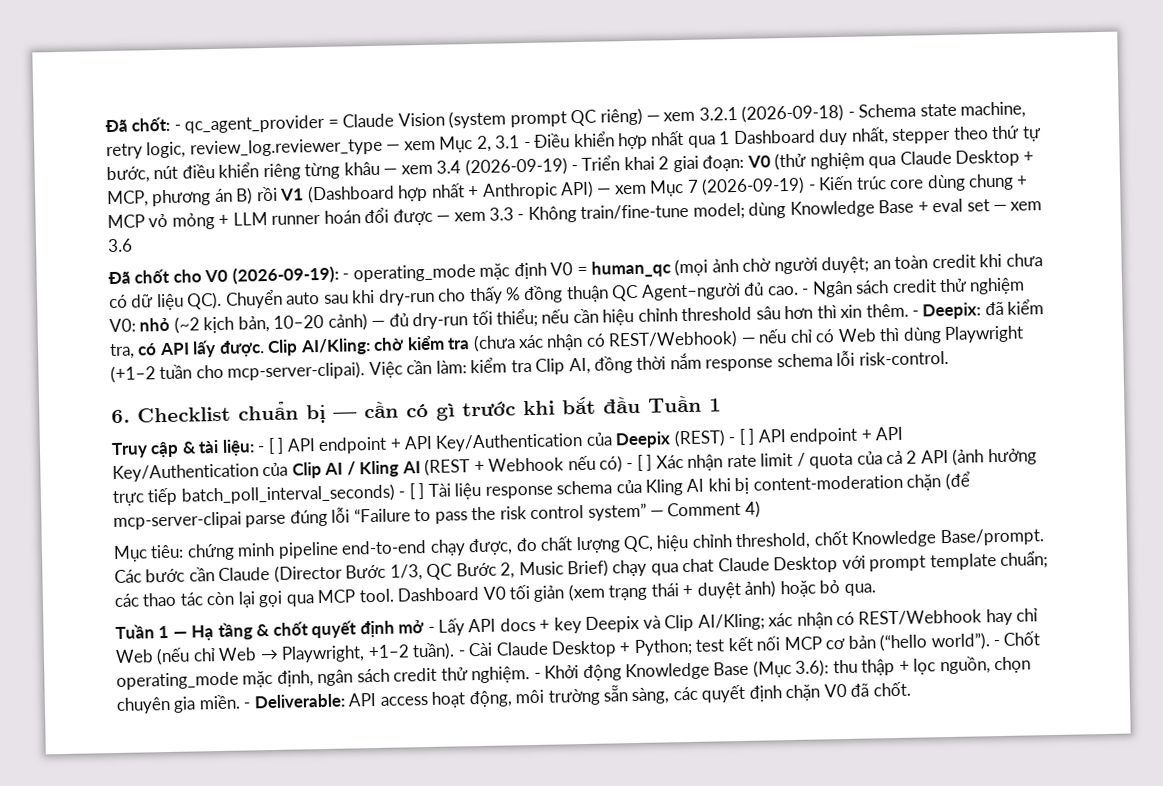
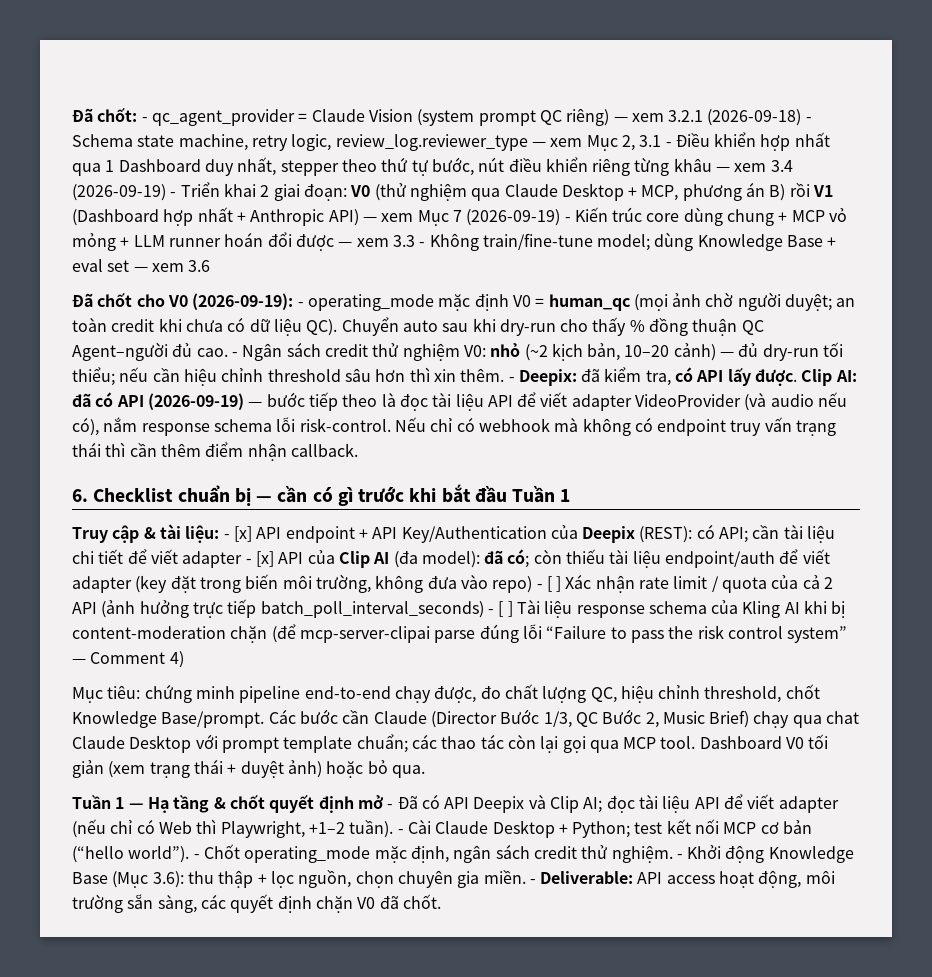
- Clip AI/Kling: chờ kiểm tra (chưa xác nhận có REST/Webhook) — nếu chỉ có Web thì dùng Playwright (+1–2 tuần cho mcp-server-clipai). Việc cần làm: kiểm tra Clip AI, đồng thời nắm response schema lỗi risk-control.
+ Clip AI: đã có API (2026-09-19) — bước tiếp theo là đọc tài liệu API để viết adapter VideoProvider (và audio nếu có), nắm response schema lỗi risk-control. Nếu chỉ có webhook mà không có endpoint truy vấn trạng thái thì cần thêm điểm nhận callback.
- Truy cập & tài liệu: - [ ] API endpoint + API Key/Authentication của Deepix (REST) - [ ] API endpoint + API Key/Authentication của Clip AI / Kling AI (REST + Webhook nếu có) - [ ] Xác nhận rate limit / quota của cả 2 API (ảnh hưởng trực tiếp batch_poll_interval_seconds) - [ ] Tài liệu response schema của Kling AI khi bị content-moderation chặn (để mcp-server-clipai parse đúng lỗi “Failure to pass the risk control system” — Comment 4)
+ Truy cập & tài liệu: - [x] API endpoint + API Key/Authentication của Deepix (REST): có API; cần tài liệu chi tiết để viết adapter - [x] API của Clip AI (đa model): đã có; còn thiếu tài liệu endpoint/auth để viết adapter (key đặt trong biến môi trường, không đưa vào repo) - [ ] Xác nhận rate limit / quota của cả 2 API (ảnh hưởng trực tiếp batch_poll_interval_seconds) - [ ] Tài liệu response schema của Kling AI khi bị content-moderation chặn (để mcp-server-clipai parse đúng lỗi “Failure to pass the risk control system” — Comment 4)
- Tuần 1 — Hạ tầng & chốt quyết định mở - Lấy API docs + key Deepix và Clip AI/Kling; xác nhận có REST/Webhook hay chỉ Web (nếu chỉ Web → Playwright, +1–2 tuần).
+ Tuần 1 — Hạ tầng & chốt quyết định mở - Đã có API Deepix và Clip AI; đọc tài liệu API để viết adapter (nếu chỉ có Web thì Playwright, +1–2 tuần).

